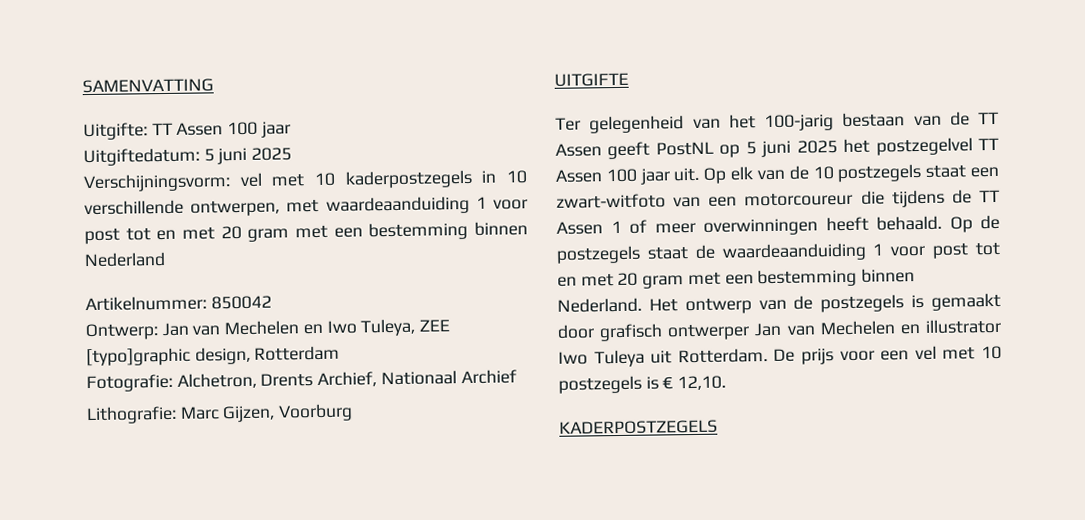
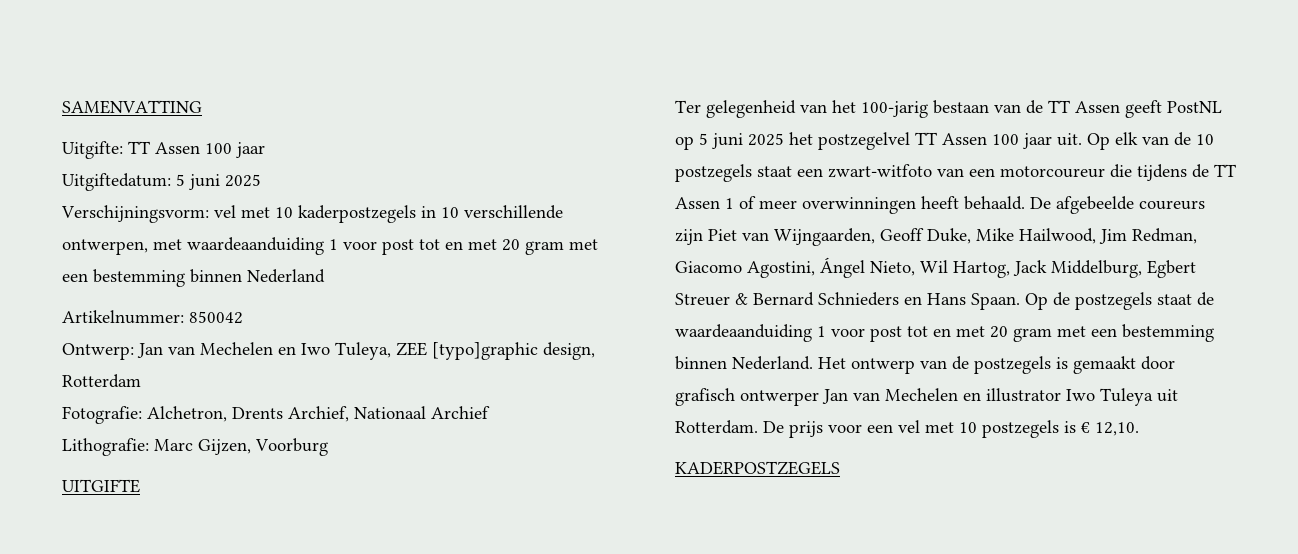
+ De afgebeelde coureurs zijn Piet van Wijngaarden, Geoff Duke, Mike Hailwood, Jim Redman, Giacomo Agostini, Ángel Nieto, Wil Hartog, Jack Middelburg, Egbert Streuer & Bernard Schnieders en Hans Spaan.

